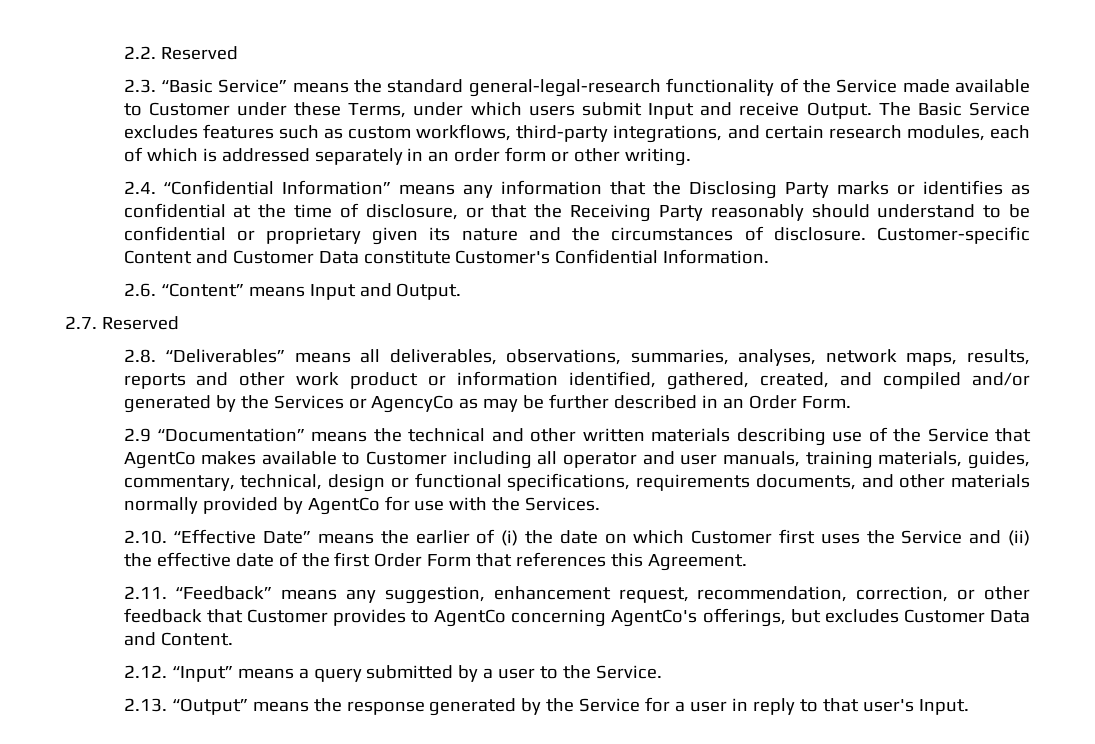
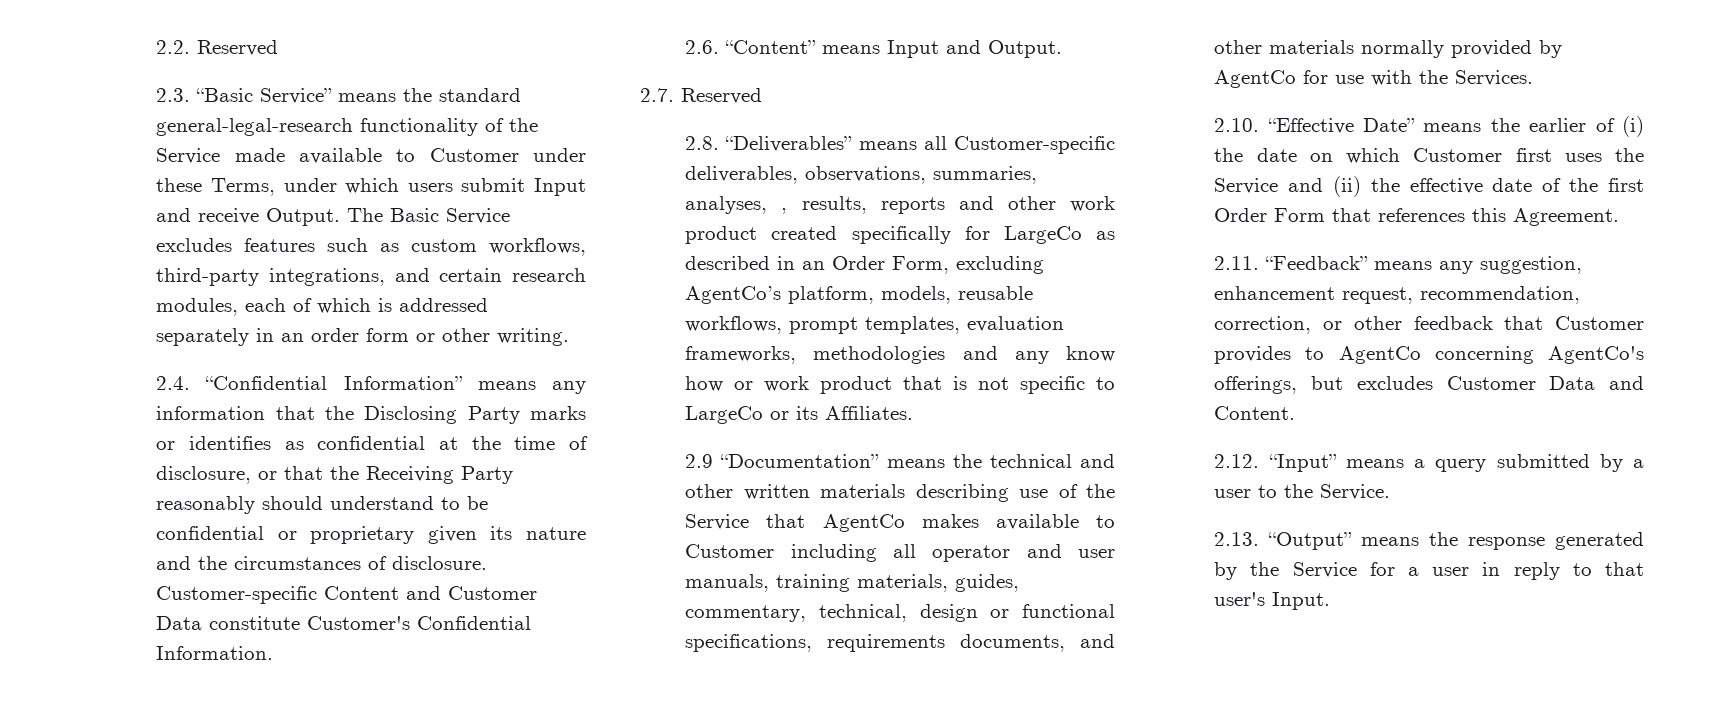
- 2.8. “Deliverables” means all deliverables, observations, summaries, analyses, network maps, results, reports and other work product or information identified, gathered, created, and compiled and/or generated by the Services or AgencyCo as may be further described in an Order Form.
+ 2.8. “Deliverables” means all Customer-specific deliverables, observations, summaries, analyses, , results, reports and other work product created specifically for LargeCo as described in an Order Form, excluding AgentCo’s platform, models, reusable workflows, prompt templates, evaluation frameworks, methodologies and any know how or work product that is not specific to LargeCo or its Affiliates.

